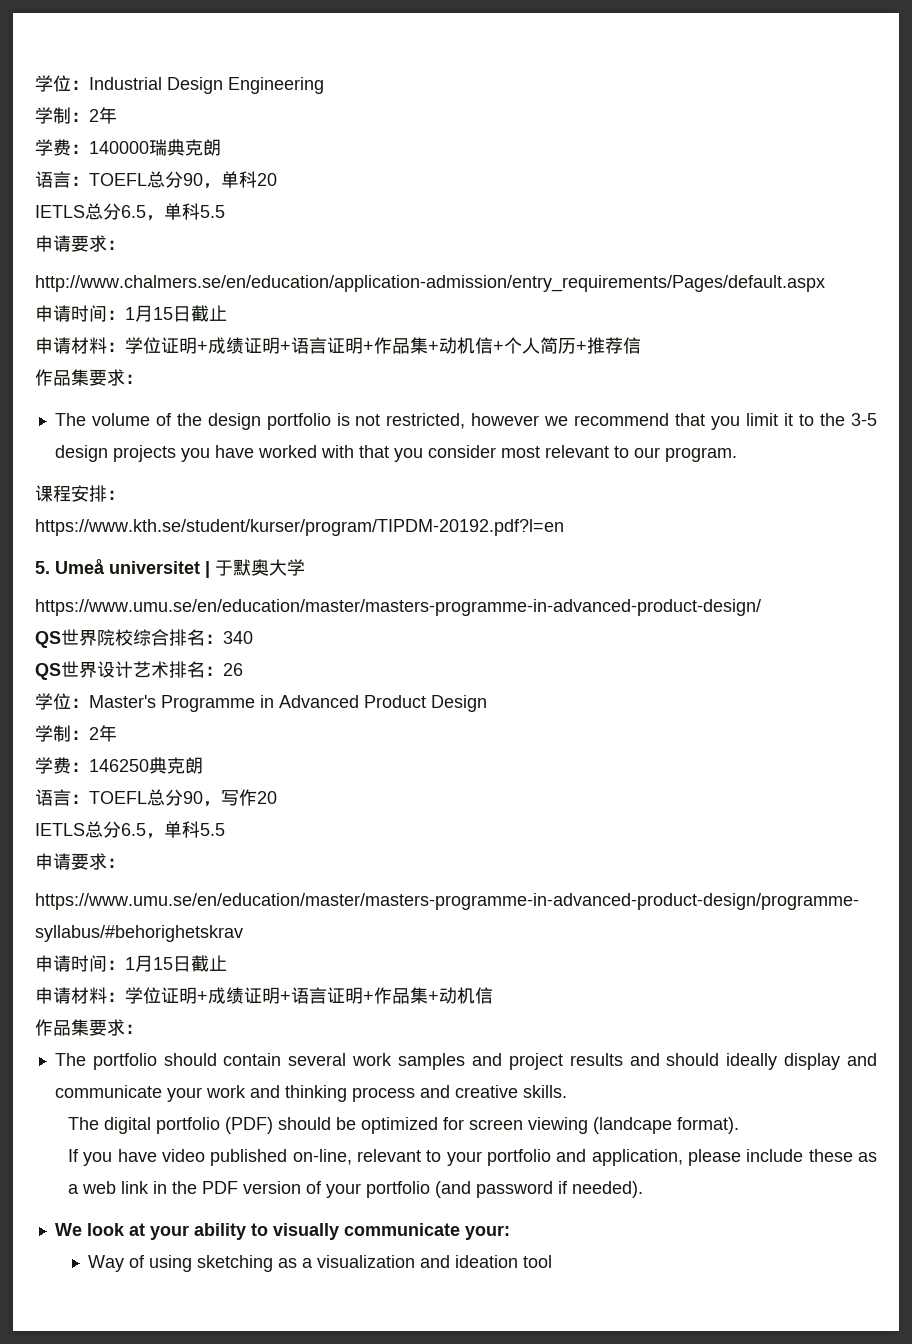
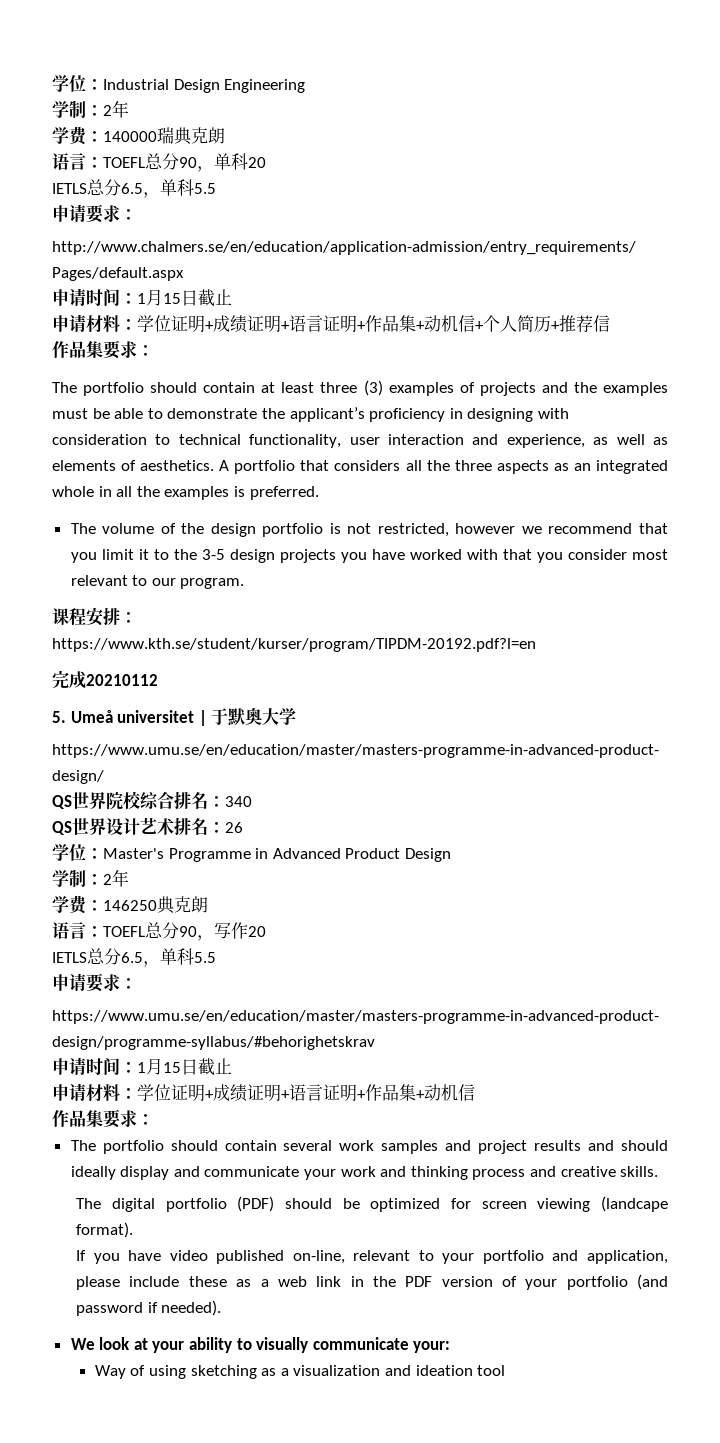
+ The portfolio should contain at least three (3) examples of projects and the examples must be able to demonstrate the applicant’s proficiency in designing with consideration to technical functionality, user interaction and experience, as well as elements of aesthetics. A portfolio that considers all the three aspects as an integrated whole in all the examples is preferred.
+ 完成20210112

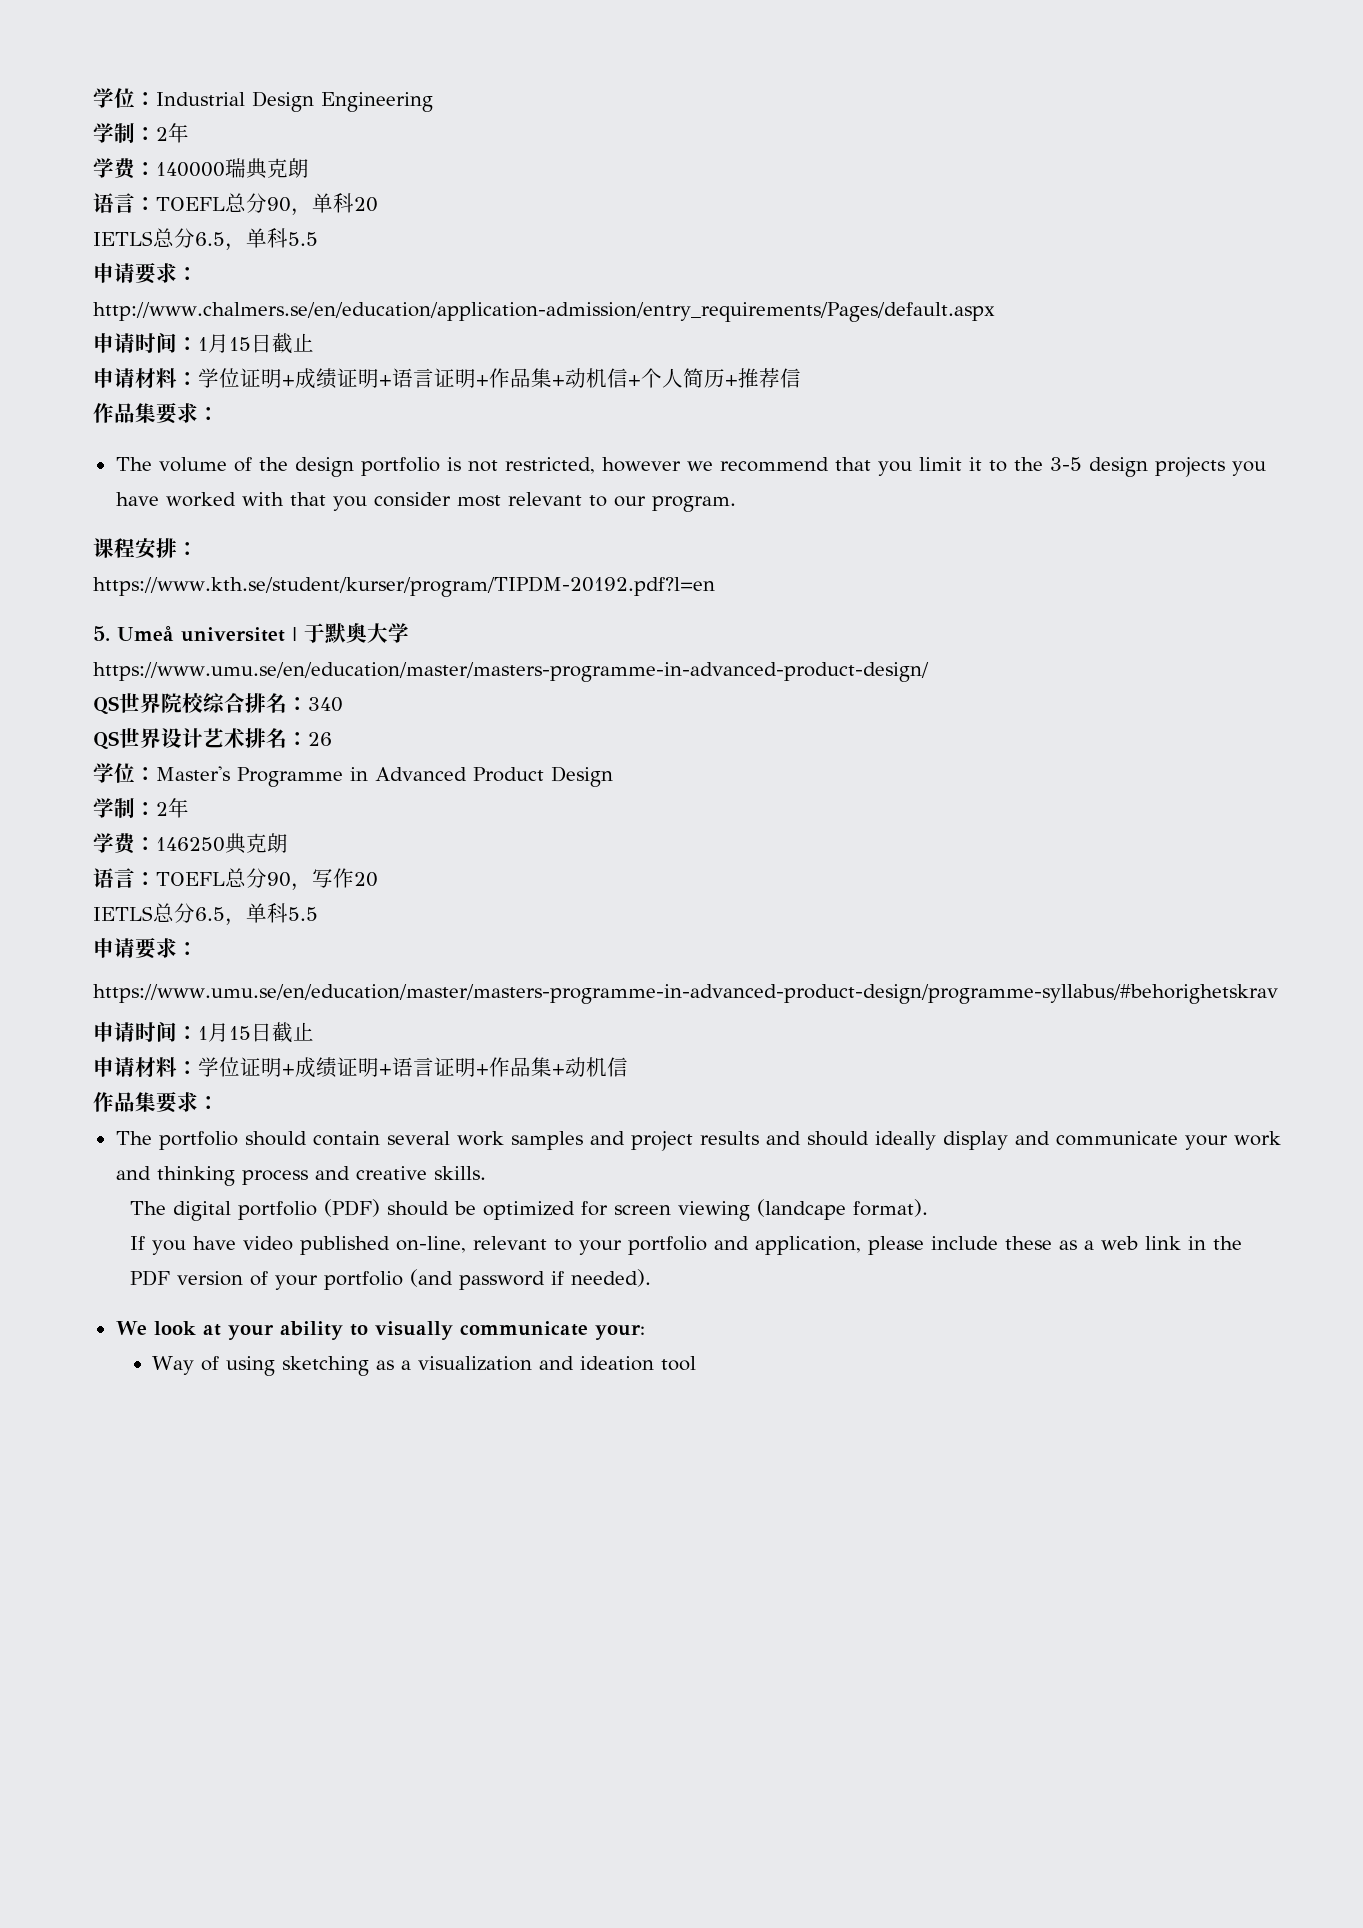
- The portfolio should contain at least three (3) examples of projects and the examples must be able to demonstrate the applicant’s proficiency in designing with consideration to technical functionality, user interaction and experience, as well as elements of aesthetics. A portfolio that considers all the three aspects as an integrated whole in all the examples is preferred.
- 完成20210112

